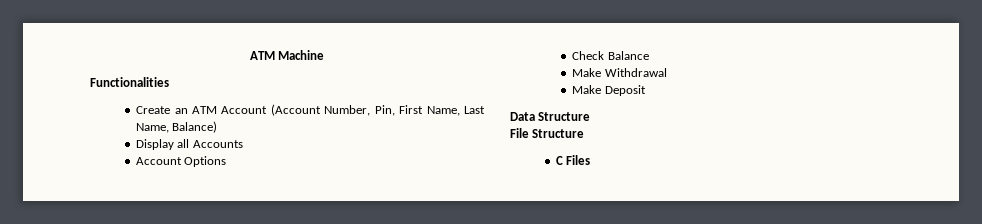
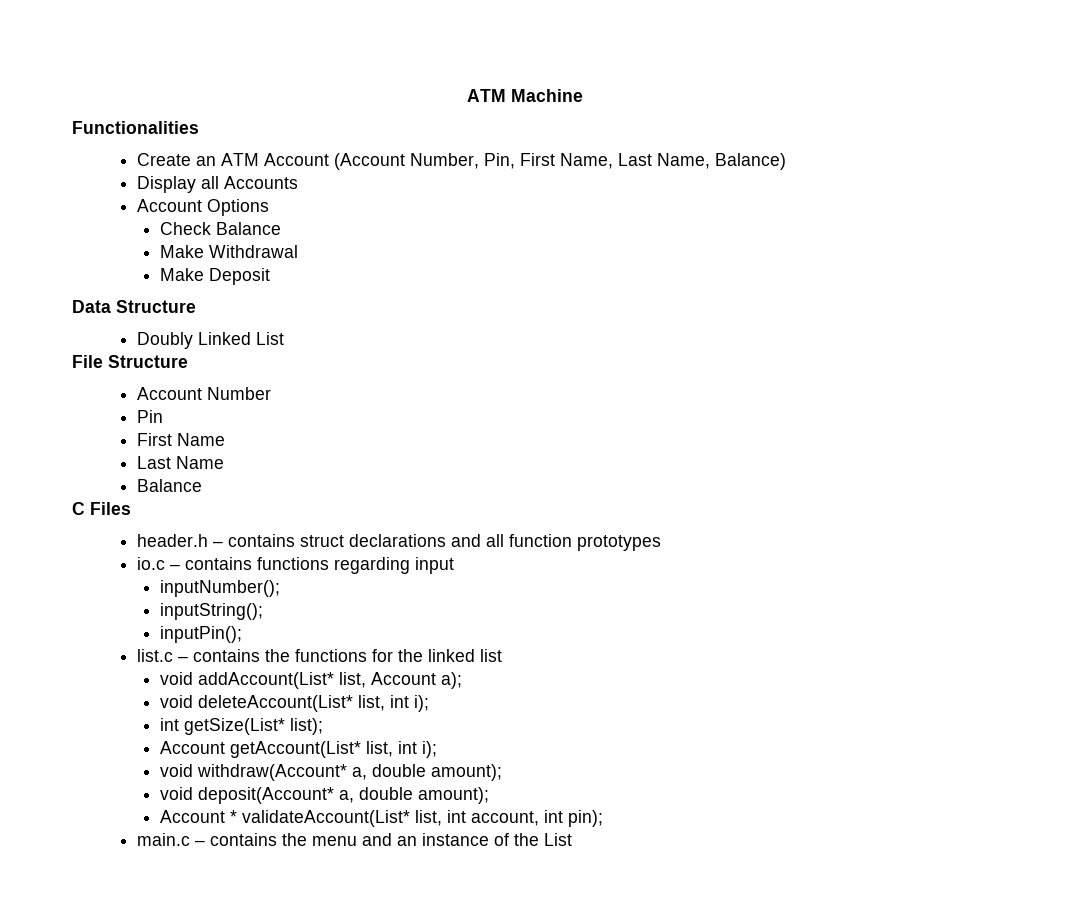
+ Doubly Linked List
+ Account Number
+ Pin
+ First Name
+ Last Name
+ Balance
  C Files
+ header.h – contains struct declarations and all function prototypes
+ io.c – contains functions regarding input
+ inputNumber();
+ inputString();
+ inputPin();
+ list.c – contains the functions for the linked list
+ void addAccount(List* list, Account a);
+ void deleteAccount(List* list, int i);
+ int getSize(List* list);
+ Account getAccount(List* list, int i);
+ void withdraw(Account* a, double amount);
+ void deposit(Account* a, double amount);
+ Account * validateAccount(List* list, int account, int pin);
+ main.c – contains the menu and an instance of the List

